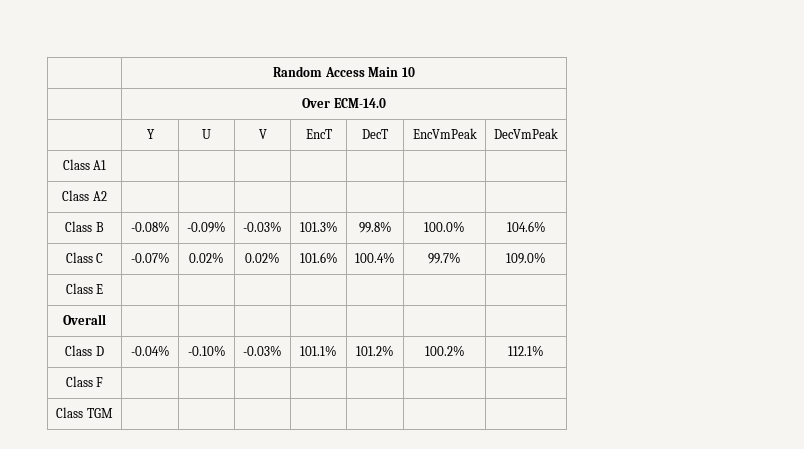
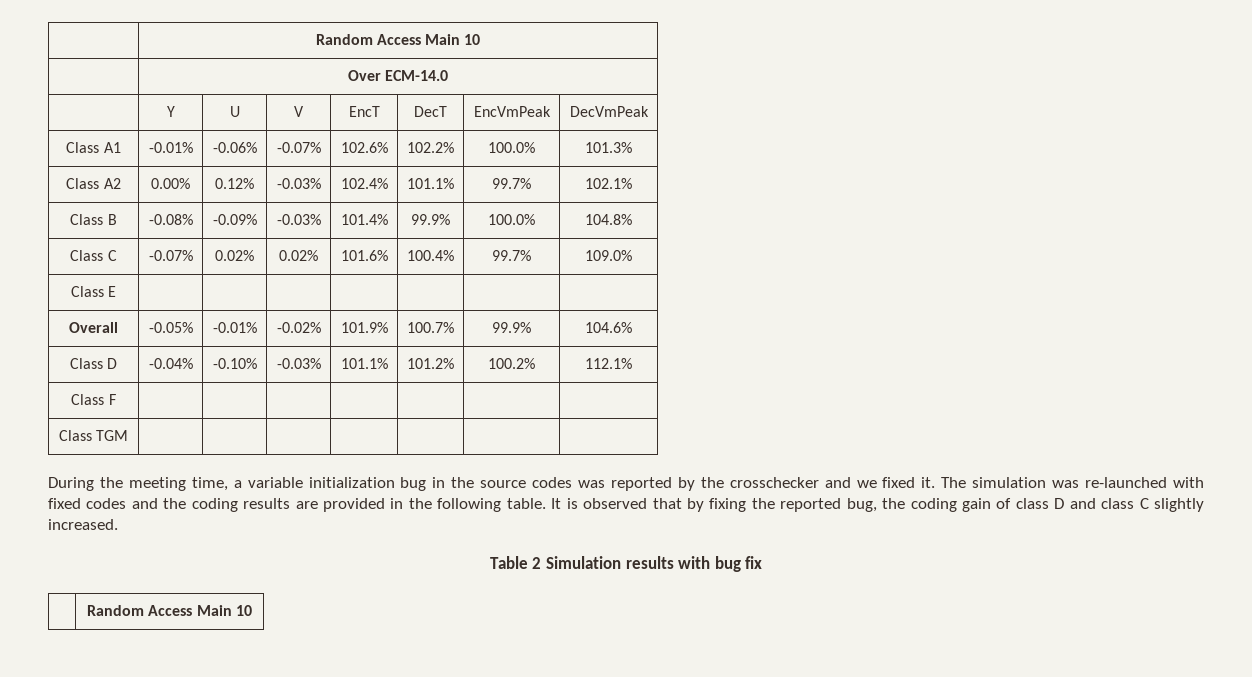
- Class A1 | | | | | | |
- Class A2 | | | | | | |
+ Class A1 | -0.01% | -0.06% | -0.07% | 102.6% | 102.2% | 100.0% | 101.3%
+ Class A2 | 0.00% | 0.12% | -0.03% | 102.4% | 101.1% | 99.7% | 102.1%
- Class B | -0.08% | -0.09% | -0.03% | 101.3% | 99.8% | 100.0% | 104.6%
+ Class B | -0.08% | -0.09% | -0.03% | 101.4% | 99.9% | 100.0% | 104.8%
- Overall | | | | | | |
+ Overall | -0.05% | -0.01% | -0.02% | 101.9% | 100.7% | 99.9% | 104.6%
+ During the meeting time, a variable initialization bug in the source codes was reported by the crosschecker and we fixed it. The simulation was re-launched with fixed codes and the coding results are provided in the following table. It is observed that by fixing the reported bug, the coding gain of class D and class C slightly increased.
+ Table 2 Simulation results with bug fix
+ | Random Access Main 10

